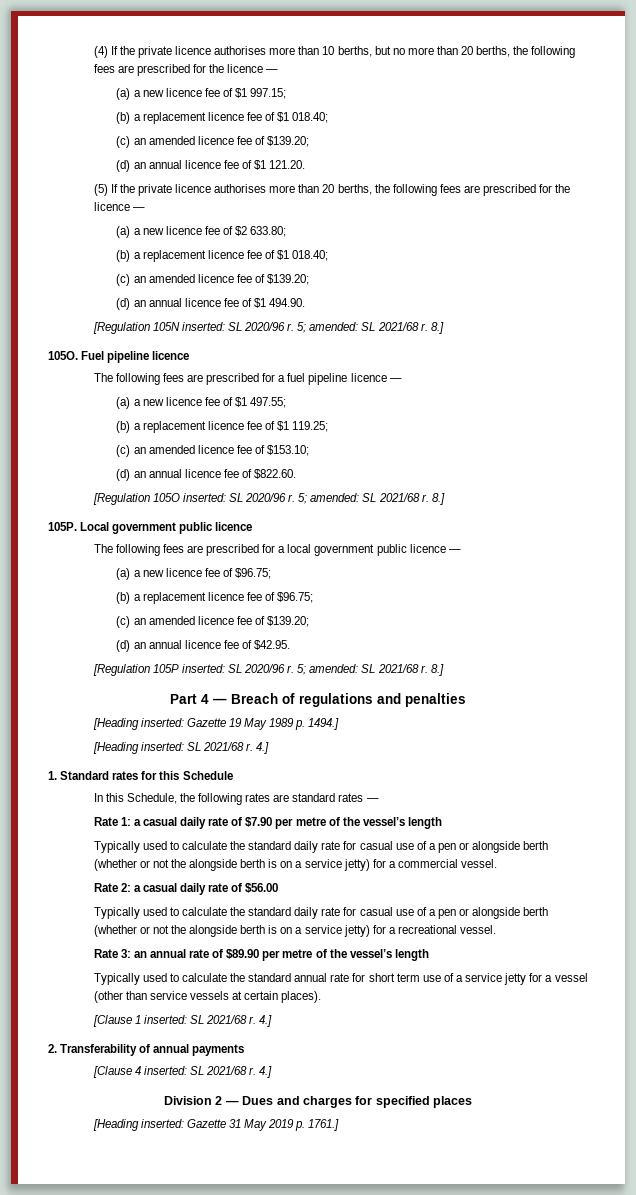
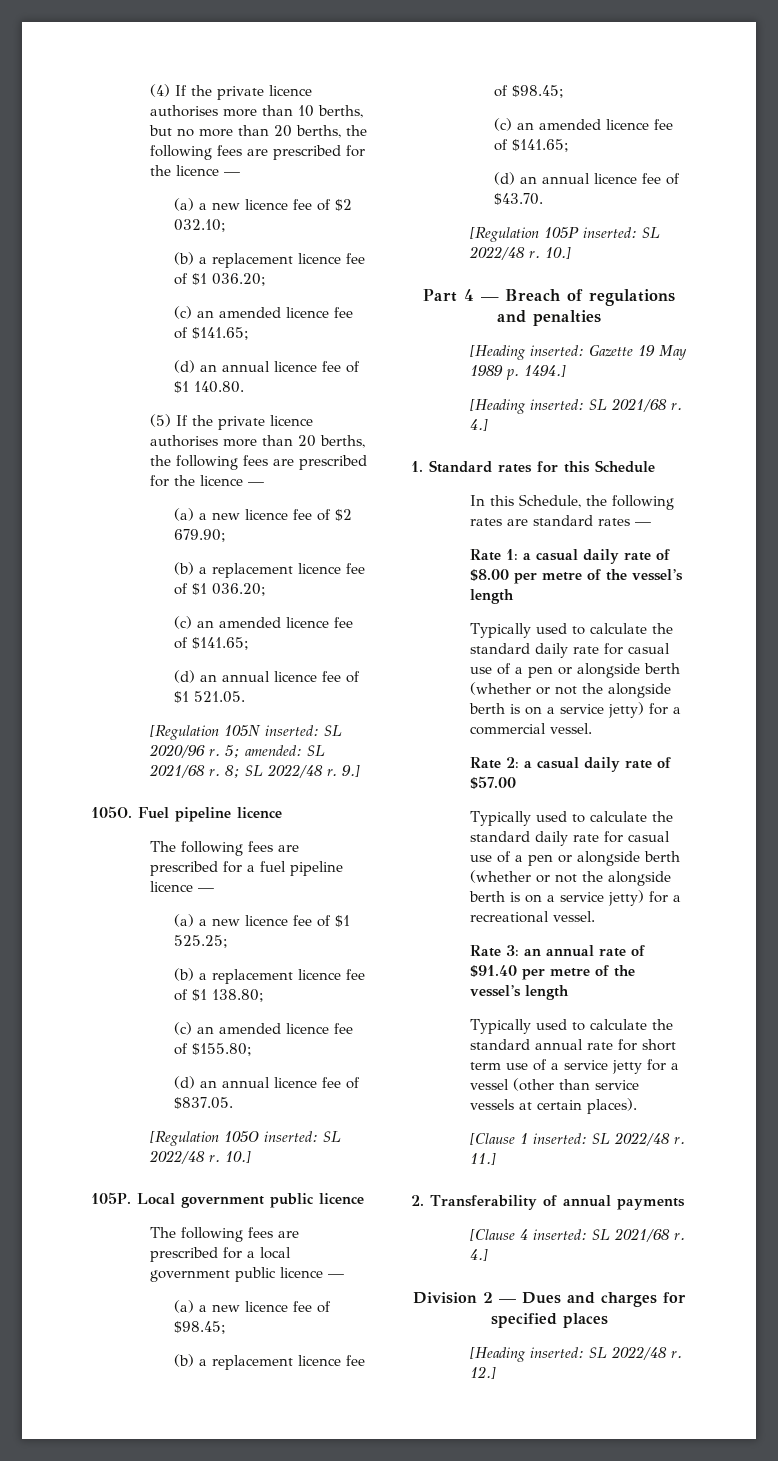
- (a) a new licence fee of $1 997.15;
- (b) a replacement licence fee of $1 018.40;
- (c) an amended licence fee of $139.20;
- (d) an annual licence fee of $1 121.20.
+ (a) a new licence fee of $2 032.10;
+ (b) a replacement licence fee of $1 036.20;
+ (c) an amended licence fee of $141.65;
+ (d) an annual licence fee of $1 140.80.
- (a) a new licence fee of $2 633.80;
- (b) a replacement licence fee of $1 018.40;
- (c) an amended licence fee of $139.20;
- (d) an annual licence fee of $1 494.90.
+ (a) a new licence fee of $2 679.90;
+ (b) a replacement licence fee of $1 036.20;
+ (c) an amended licence fee of $141.65;
+ (d) an annual licence fee of $1 521.05.
- [Regulation 105N inserted: SL 2020/96 r. 5; amended: SL 2021/68 r. 8.]
+ [Regulation 105N inserted: SL 2020/96 r. 5; amended: SL 2021/68 r. 8; SL 2022/48 r. 9.]
- (a) a new licence fee of $1 497.55;
- (b) a replacement licence fee of $1 119.25;
- (c) an amended licence fee of $153.10;
- (d) an annual licence fee of $822.60.
+ (a) a new licence fee of $1 525.25;
+ (b) a replacement licence fee of $1 138.80;
+ (c) an amended licence fee of $155.80;
+ (d) an annual licence fee of $837.05.
- [Regulation 105O inserted: SL 2020/96 r. 5; amended: SL 2021/68 r. 8.]
+ [Regulation 105O inserted: SL 2022/48 r. 10.]
- (a) a new licence fee of $96.75;
- (b) a replacement licence fee of $96.75;
- (c) an amended licence fee of $139.20;
- (d) an annual licence fee of $42.95.
+ (a) a new licence fee of $98.45;
+ (b) a replacement licence fee of $98.45;
+ (c) an amended licence fee of $141.65;
+ (d) an annual licence fee of $43.70.
- [Regulation 105P inserted: SL 2020/96 r. 5; amended: SL 2021/68 r. 8.]
+ [Regulation 105P inserted: SL 2022/48 r. 10.]
- Rate 1: a casual daily rate of $7.90 per metre of the vessel’s length
+ Rate 1: a casual daily rate of $8.00 per metre of the vessel’s length
- Rate 2: a casual daily rate of $56.00
+ Rate 2: a casual daily rate of $57.00
- Rate 3: an annual rate of $89.90 per metre of the vessel’s length
+ Rate 3: an annual rate of $91.40 per metre of the vessel’s length
- [Clause 1 inserted: SL 2021/68 r. 4.]
+ [Clause 1 inserted: SL 2022/48 r. 11.]
- [Heading inserted: Gazette 31 May 2019 p. 1761.]
+ [Heading inserted: SL 2022/48 r. 12.]

